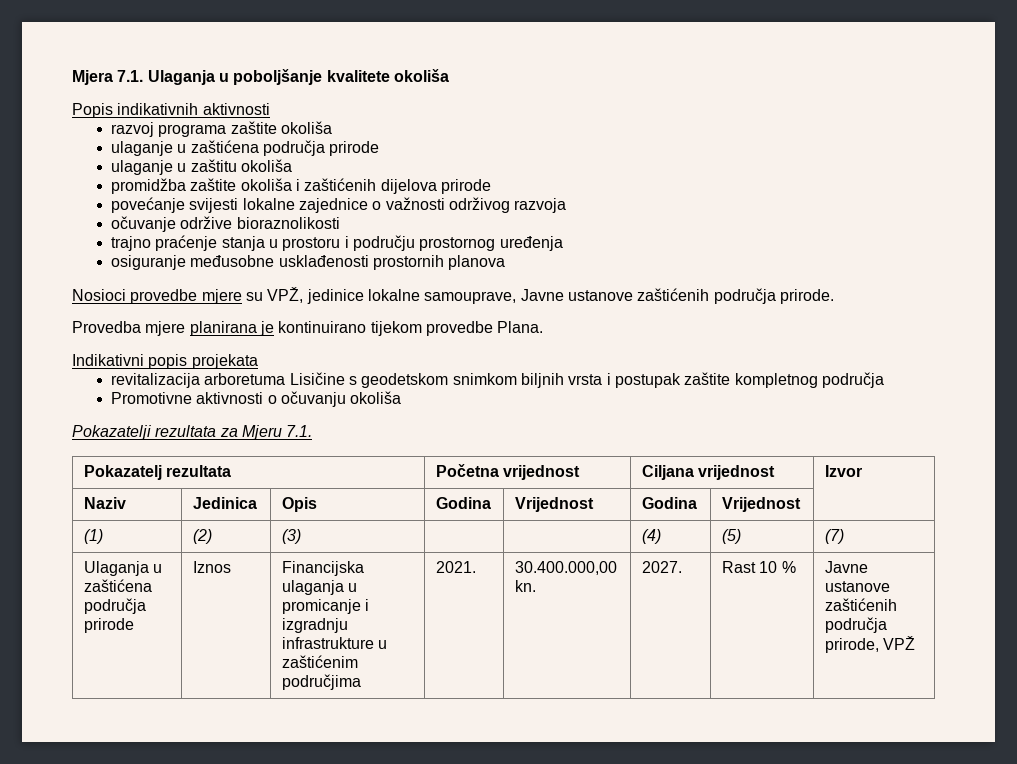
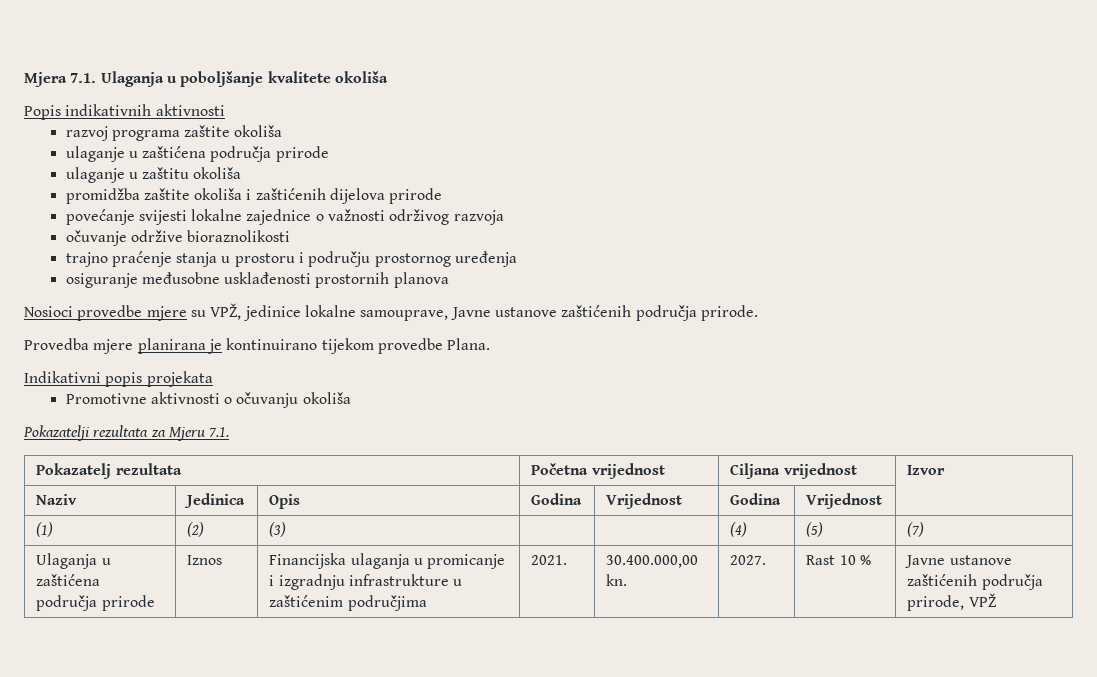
- revitalizacija arboretuma Lisičine s geodetskom snimkom biljnih vrsta i postupak zaštite kompletnog područja

